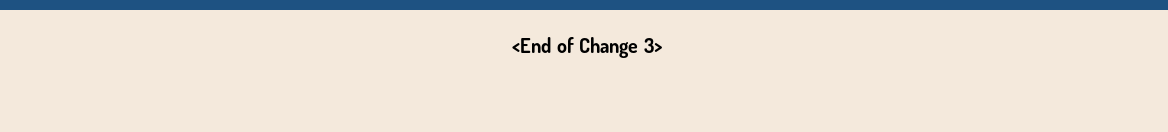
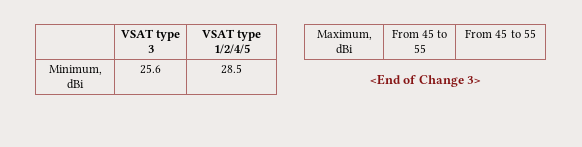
+ | VSAT type 3 | VSAT type 1/2/4/5
+ Minimum, dBi | 25.6 | 28.5
+ Maximum, dBi | From 45 to 55 | From 45 to 55

